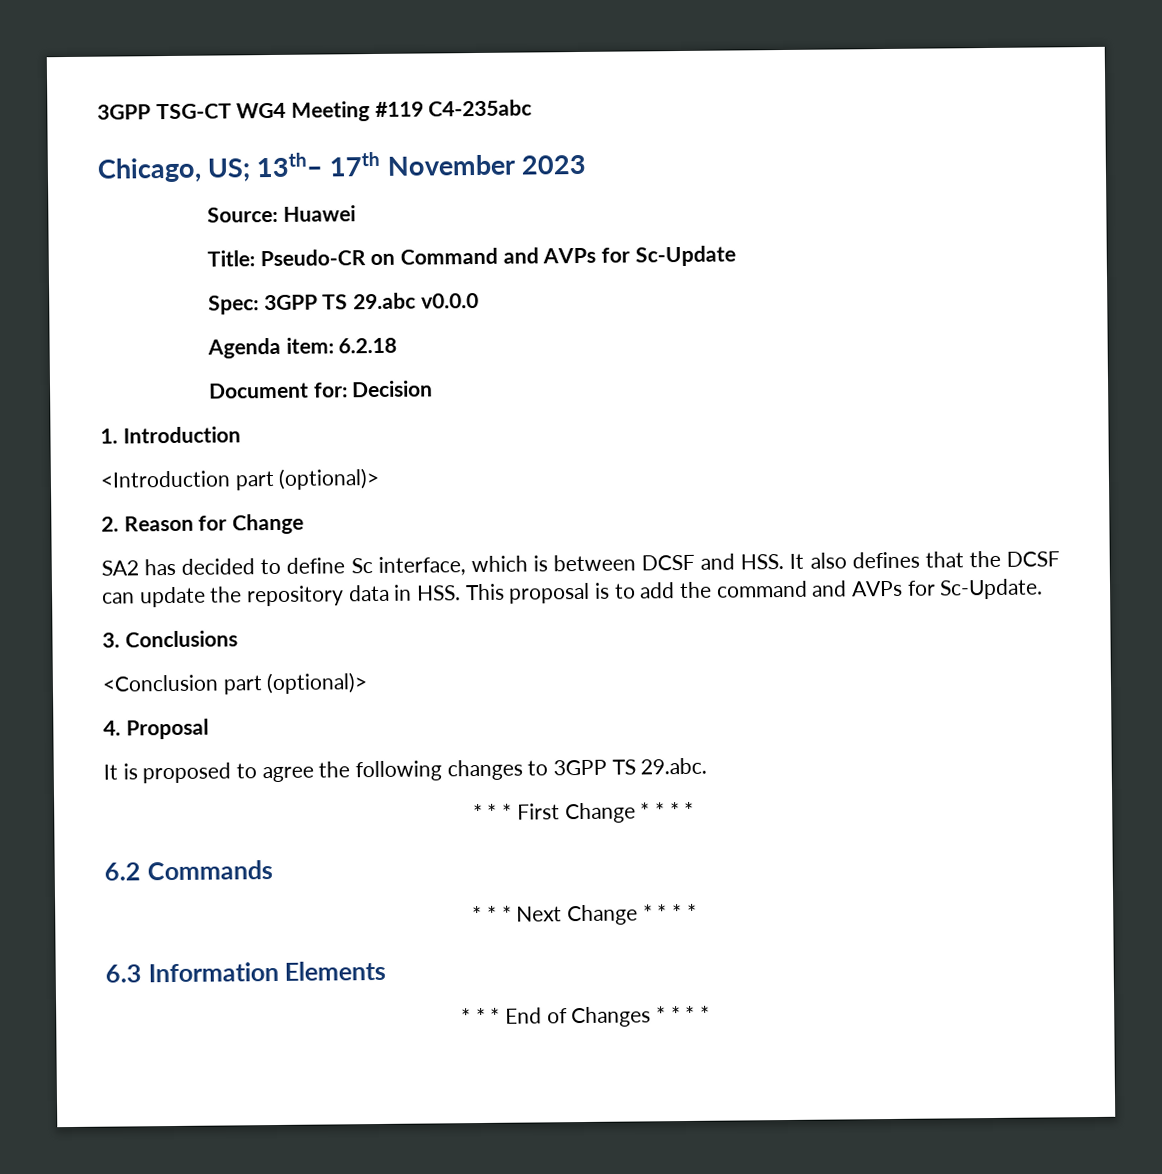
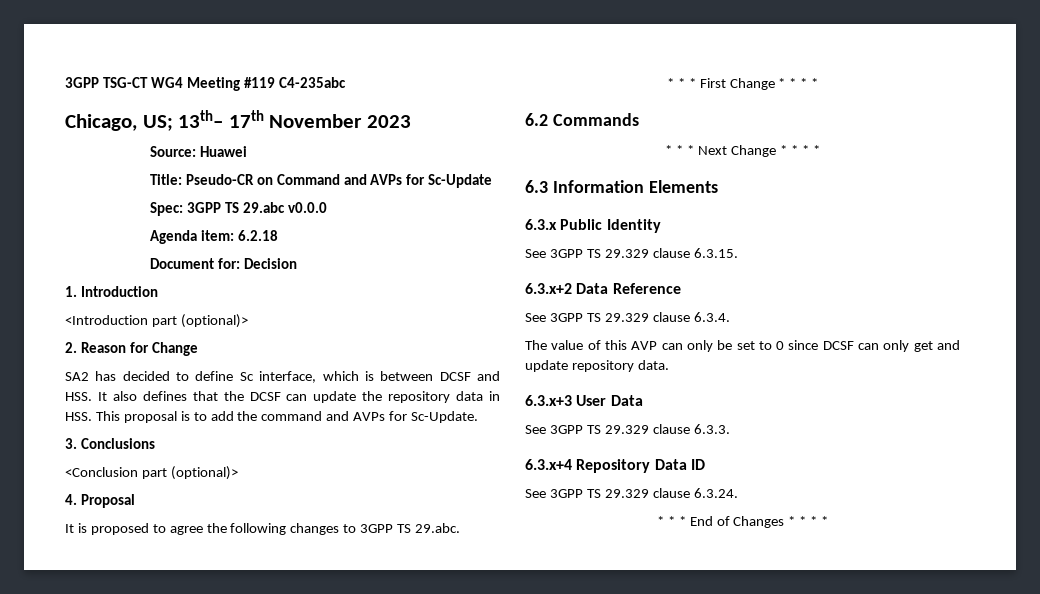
+ 6.3.x Public Identity
+ See 3GPP TS 29.329 clause 6.3.15.
+ 6.3.x+2 Data Reference
+ See 3GPP TS 29.329 clause 6.3.4.
+ The value of this AVP can only be set to 0 since DCSF can only get and update repository data.
+ 6.3.x+3 User Data
+ See 3GPP TS 29.329 clause 6.3.3.
+ 6.3.x+4 Repository Data ID
+ See 3GPP TS 29.329 clause 6.3.24.

